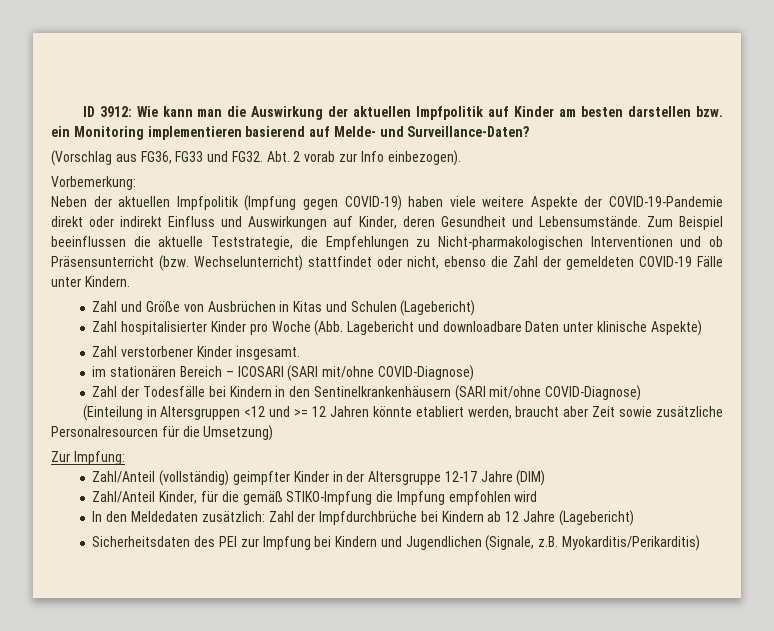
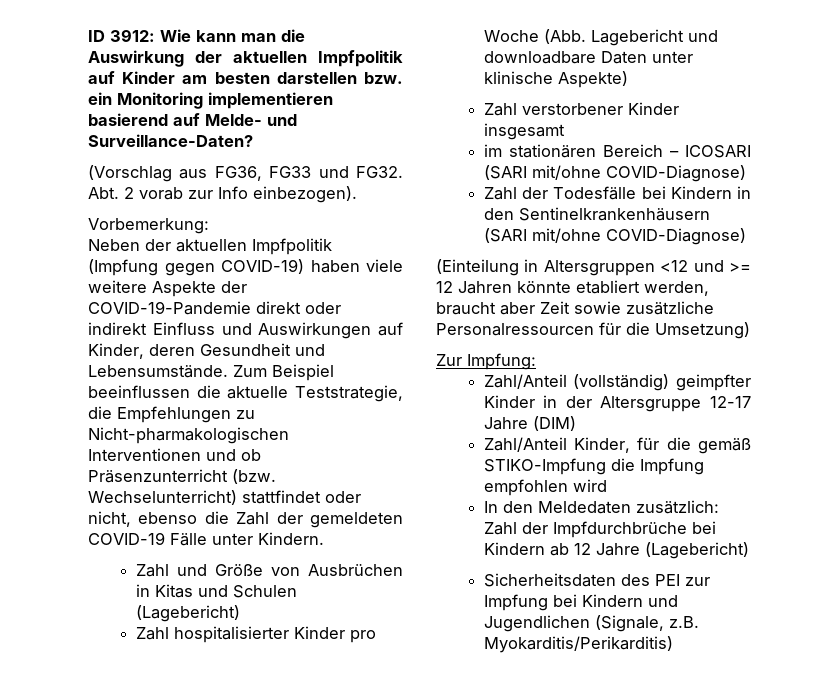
- Zum Beispiel beeinflussen die aktuelle Teststrategie, die Empfehlungen zu Nicht-pharmakologischen Interventionen und ob Präsensunterricht (bzw. Wechselunterricht) stattfindet oder nicht, ebenso die Zahl der gemeldeten COVID-19 Fälle unter Kindern.
+ Zum Beispiel beeinflussen die aktuelle Teststrategie, die Empfehlungen zu Nicht-pharmakologischen Interventionen und ob Präsenzunterricht (bzw. Wechselunterricht) stattfindet oder nicht, ebenso die Zahl der gemeldeten COVID-19 Fälle unter Kindern.
- Zahl verstorbener Kinder insgesamt.
+ Zahl verstorbener Kinder insgesamt
- (Einteilung in Altersgruppen <12 und >= 12 Jahren könnte etabliert werden, braucht aber Zeit sowie zusätzliche Personalresourcen für die Umsetzung)
+ (Einteilung in Altersgruppen <12 und >= 12 Jahren könnte etabliert werden, braucht aber Zeit sowie zusätzliche Personalressourcen für die Umsetzung)

